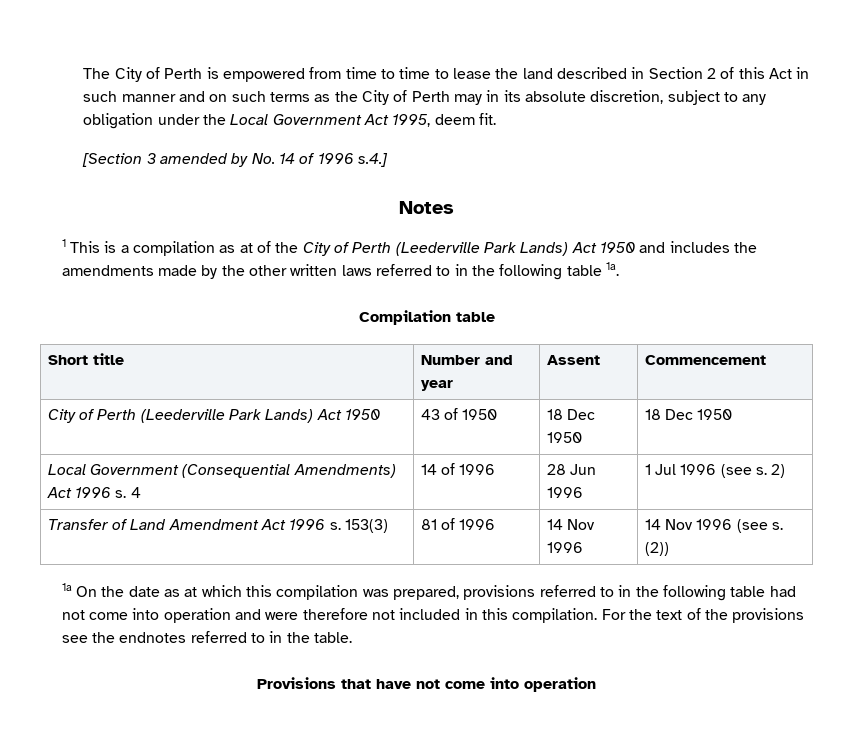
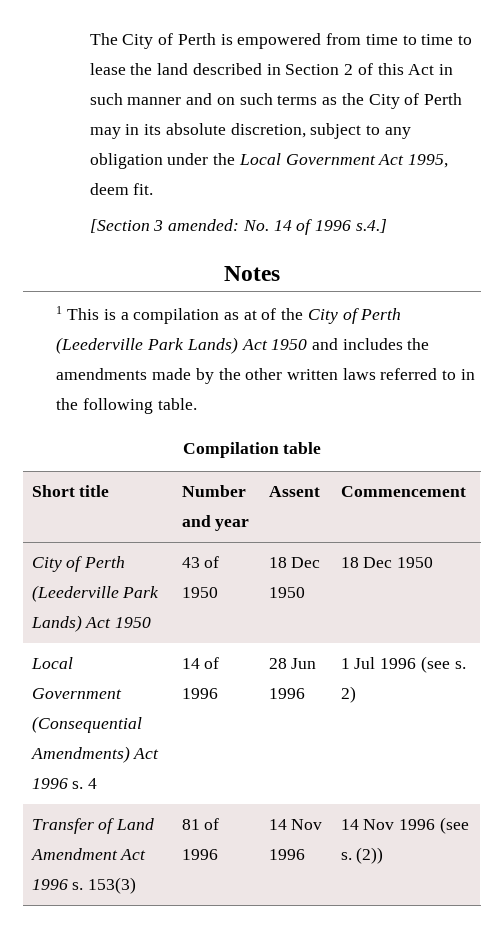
- [Section 3 amended by No. 14 of 1996 s.4.]
+ [Section 3 amended: No. 14 of 1996 s.4.]
- 1 This is a compilation as at of the City of Perth (Leederville Park Lands) Act 1950 and includes the amendments made by the other written laws referred to in the following table 1a.
+ 1 This is a compilation as at of the City of Perth (Leederville Park Lands) Act 1950 and includes the amendments made by the other written laws referred to in the following table.
- 1a On the date as at which this compilation was prepared, provisions referred to in the following table had not come into operation and were therefore not included in this compilation. For the text of the provisions see the endnotes referred to in the table.
- Provisions that have not come into operation

